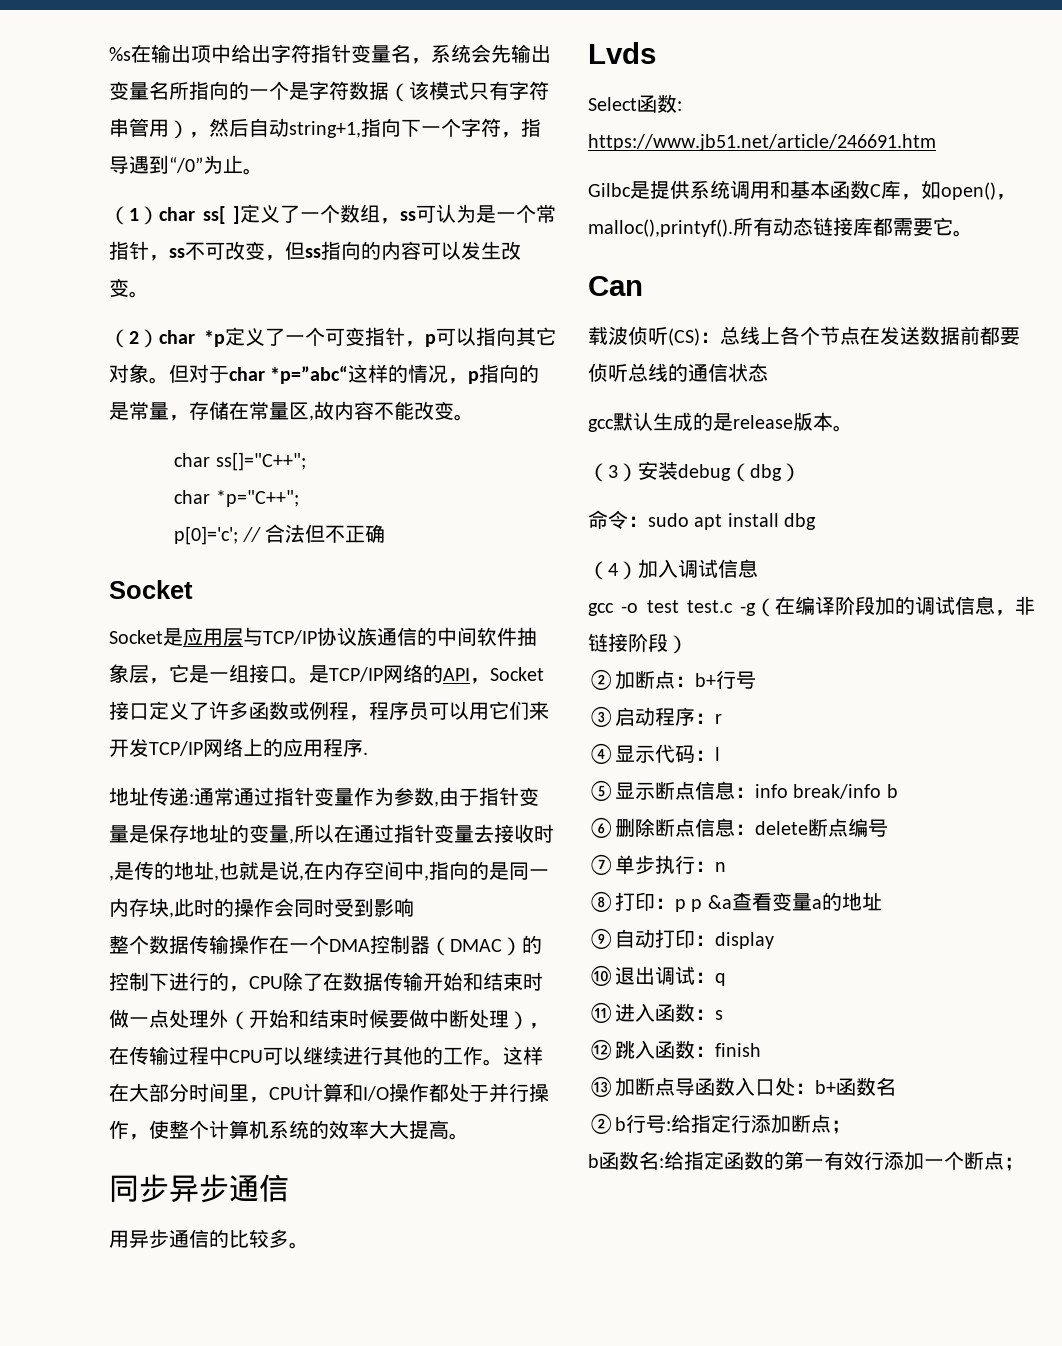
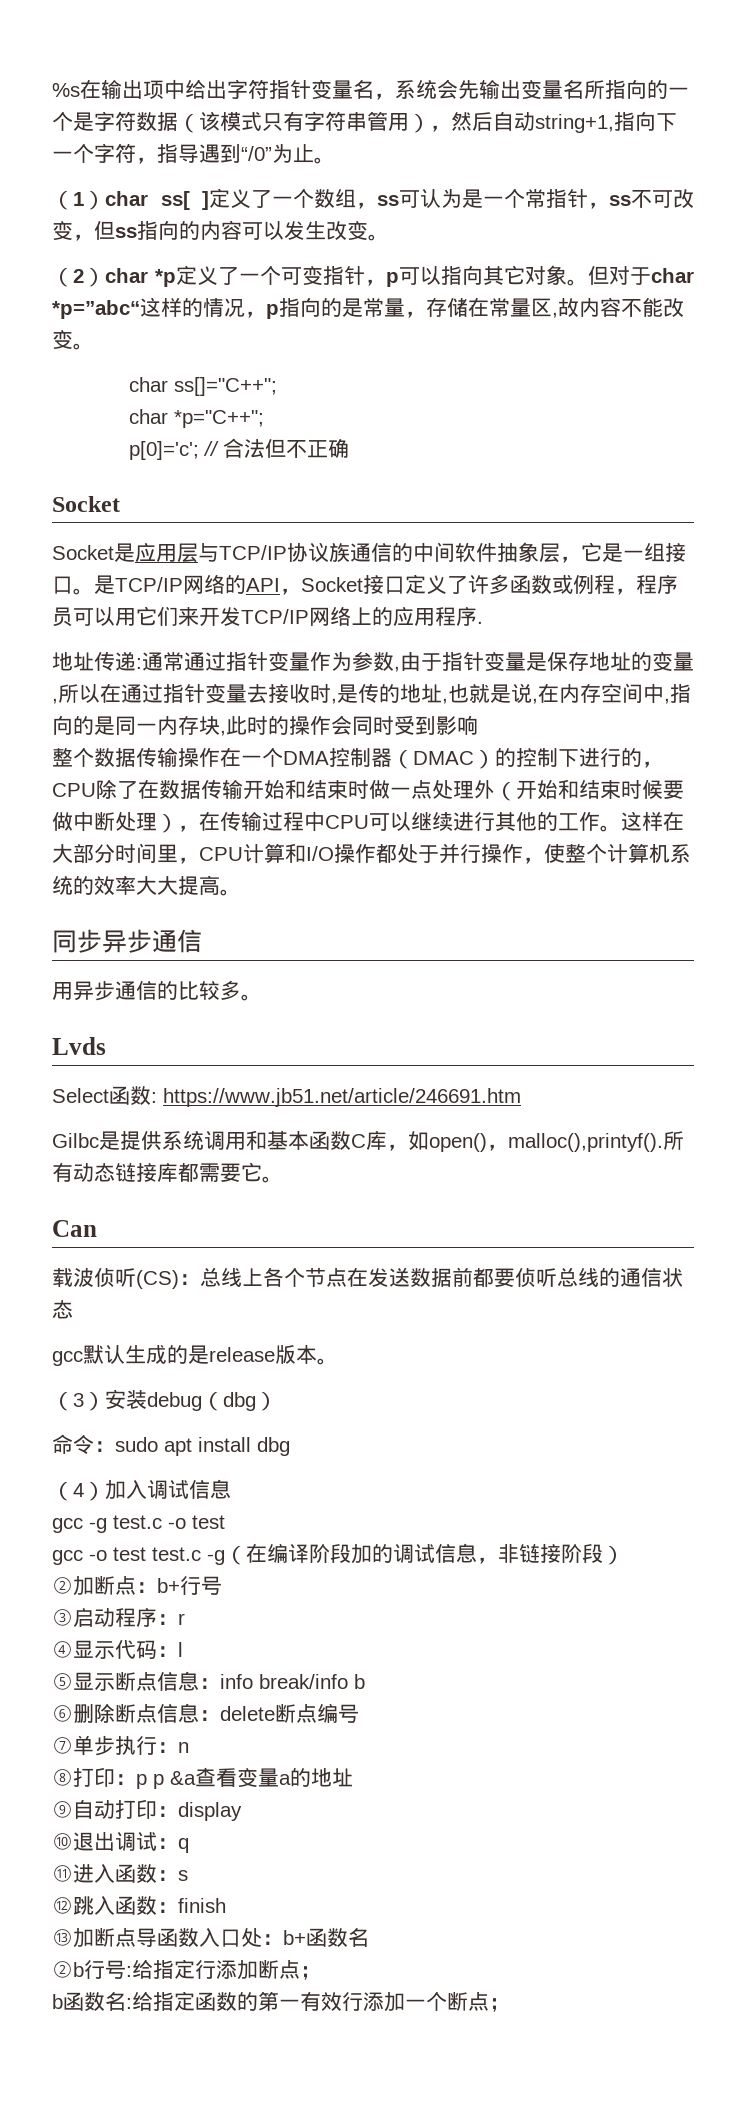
+ gcc -g test.c -o test

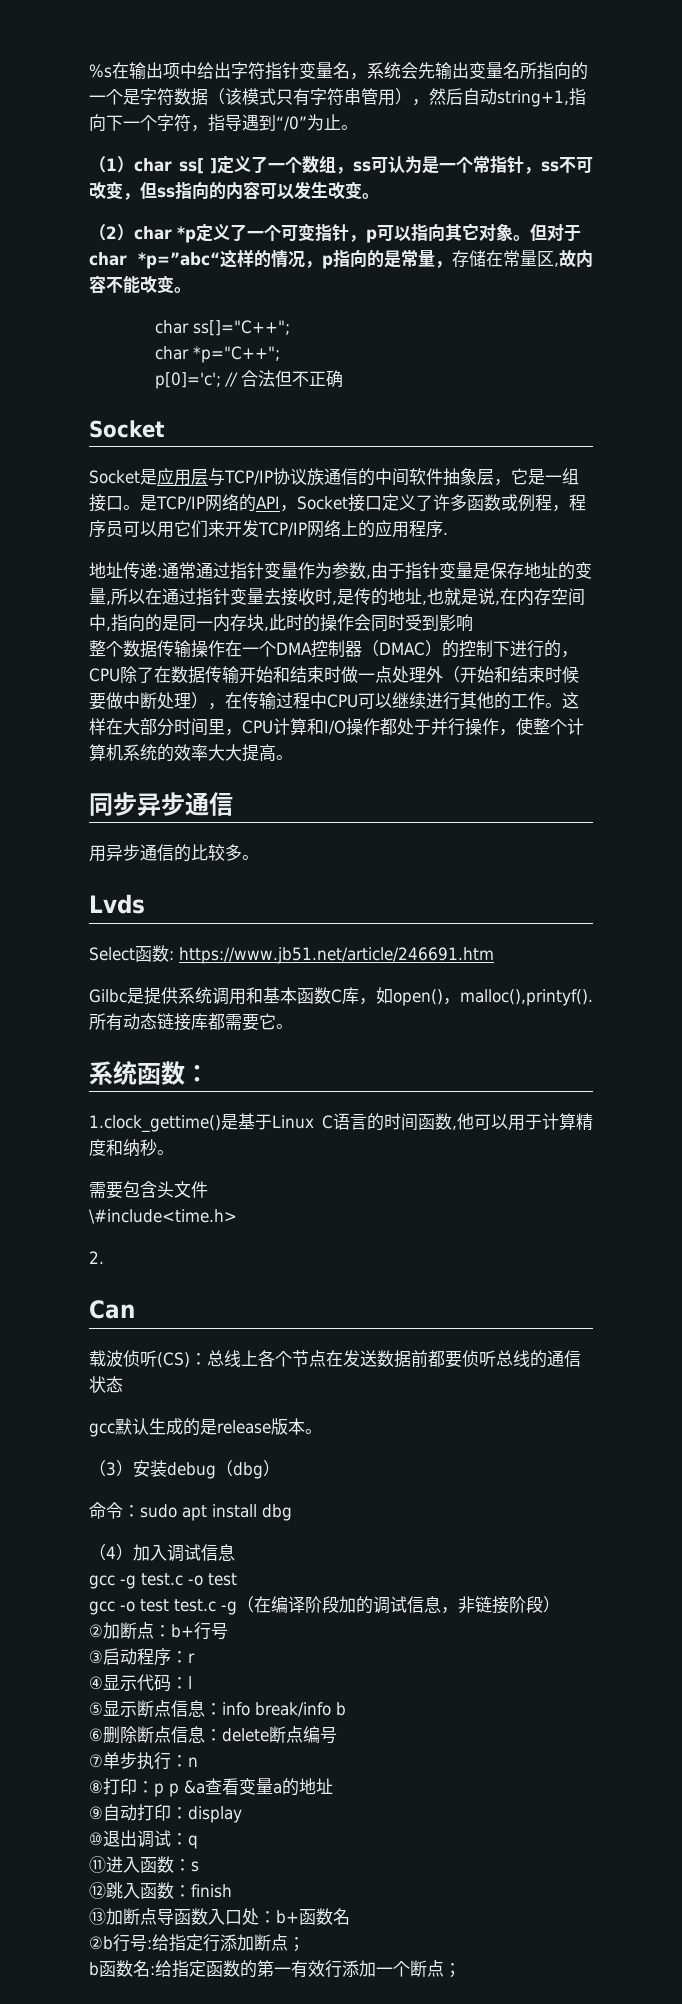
+ 系统函数：
+ 1.clock_gettime()是基于Linux C语言的时间函数,他可以用于计算精度和纳秒。
+ 需要包含头文件
+ \#include<time.h>
+ 2.

